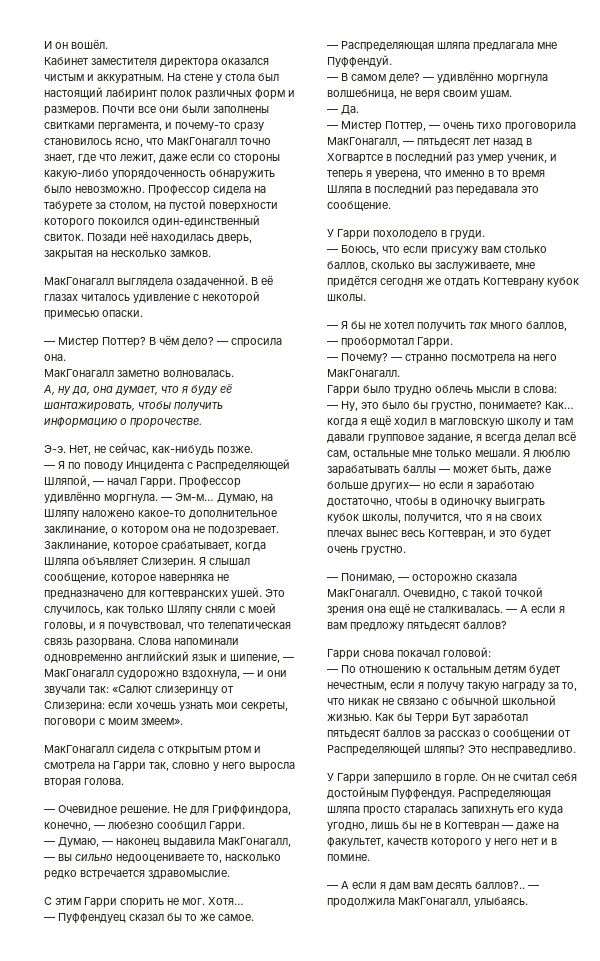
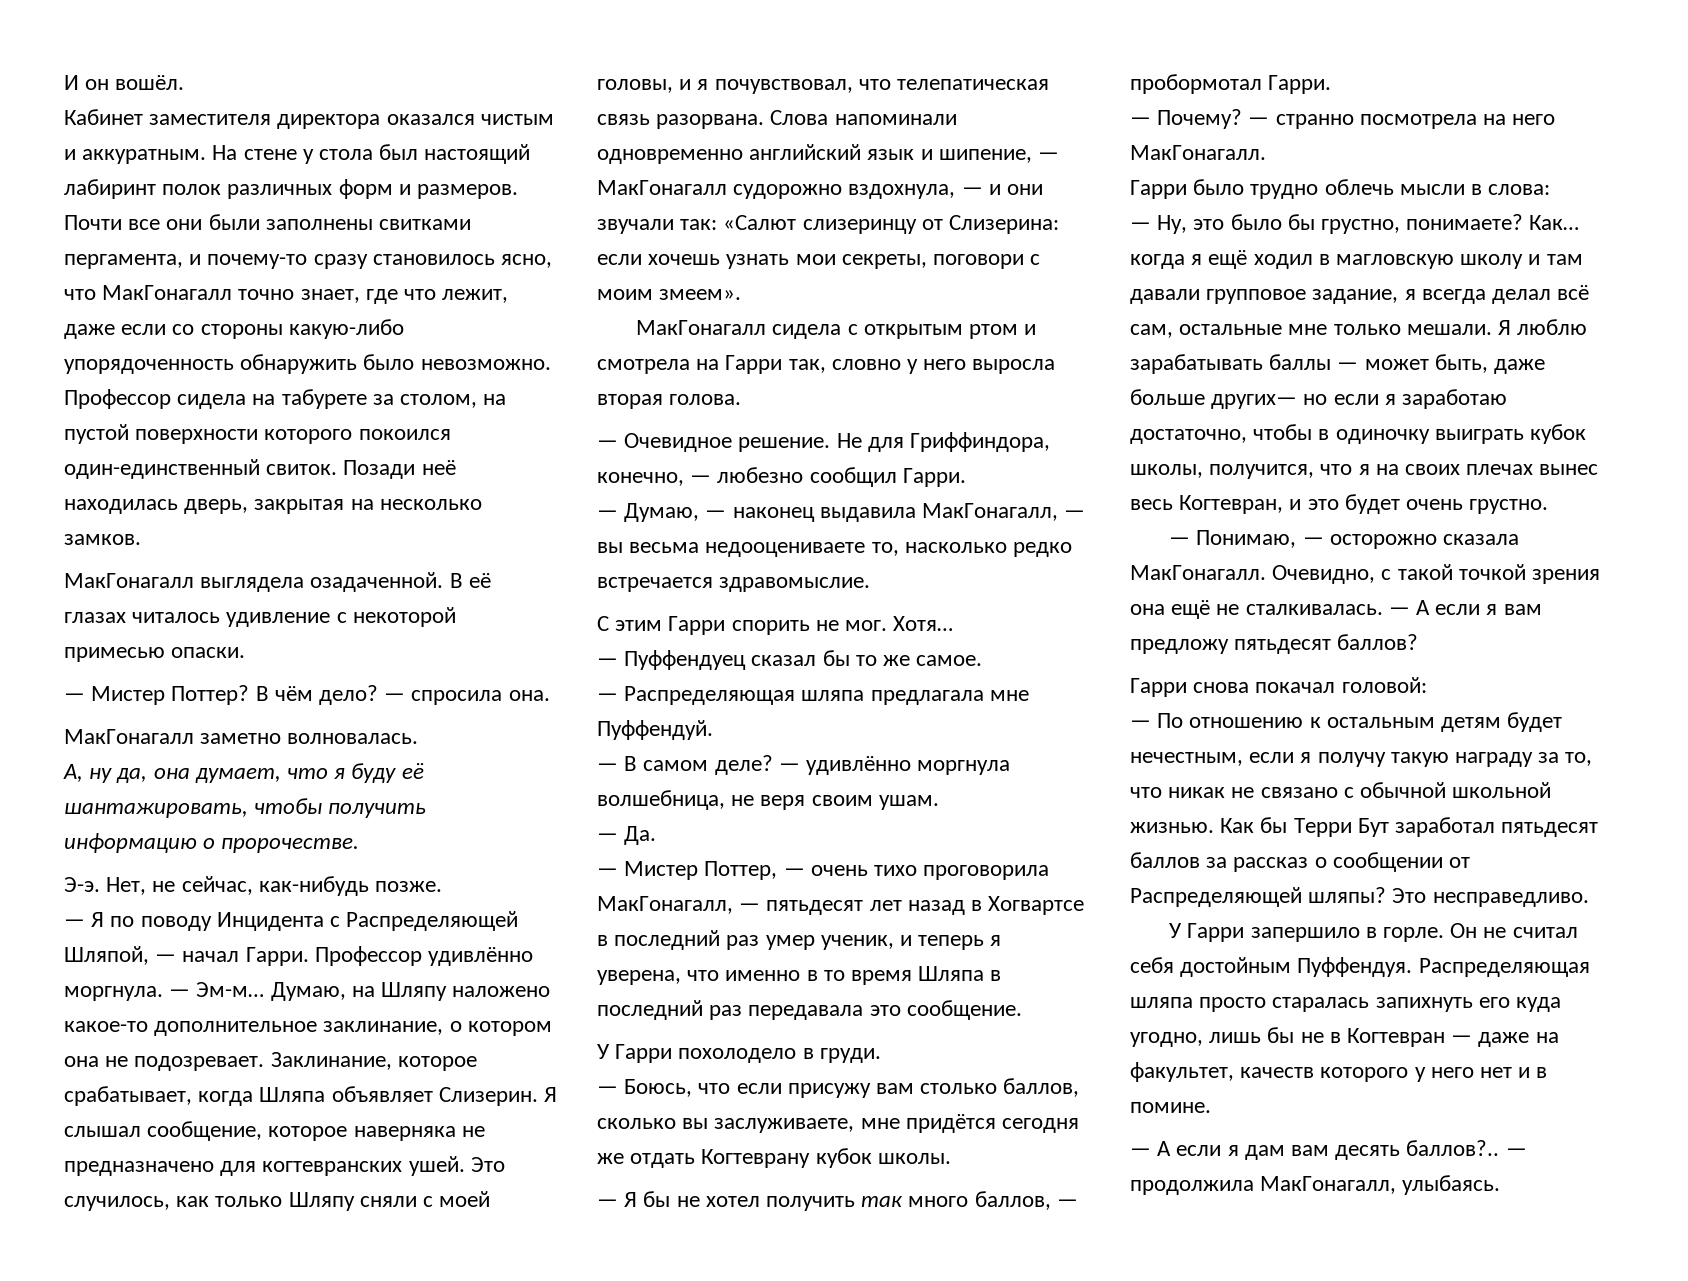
- — Думаю, — наконец выдавила МакГонагалл, — вы сильно недооцениваете то, насколько редко встречается здравомыслие.
+ — Думаю, — наконец выдавила МакГонагалл, — вы весьма недооцениваете то, насколько редко встречается здравомыслие.

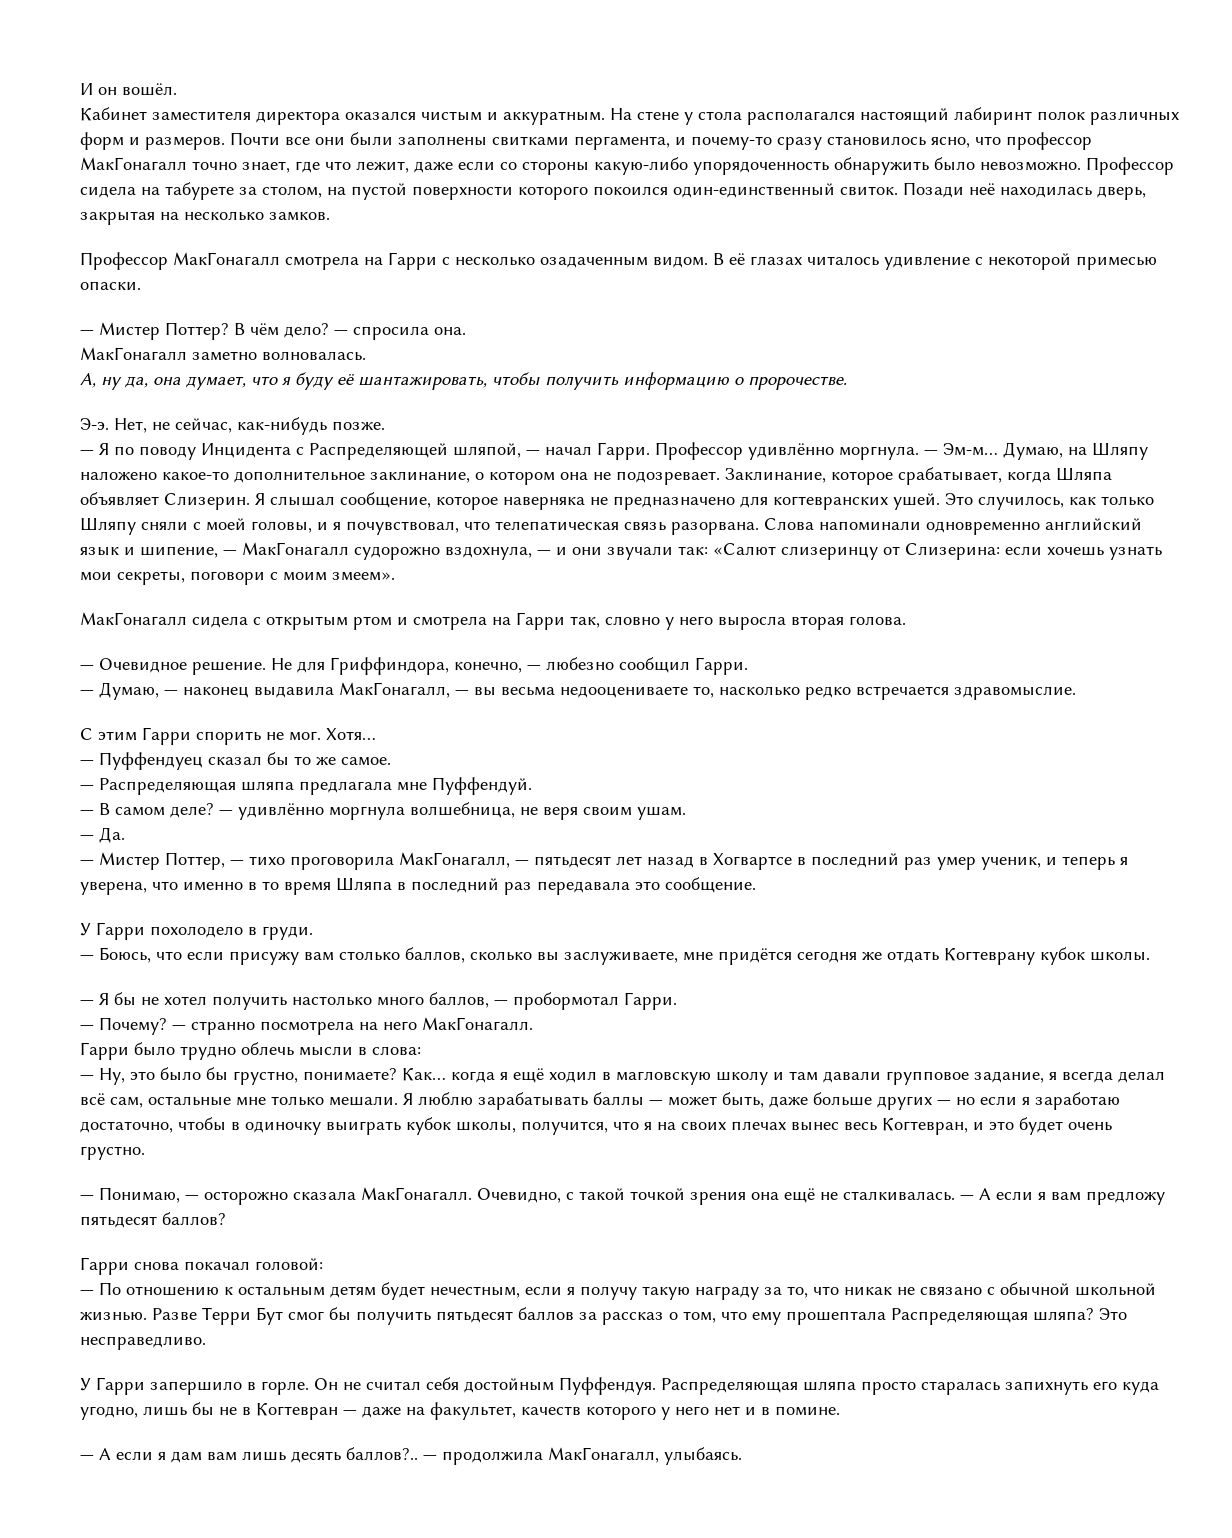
- На стене у стола был настоящий лабиринт полок различных форм и размеров.
+ На стене у стола располагался настоящий лабиринт полок различных форм и размеров.
- Почти все они были заполнены свитками пергамента, и почему-то сразу становилось ясно, что МакГонагалл точно знает, где что лежит, даже если со стороны какую-либо упорядоченность обнаружить было невозможно.
+ Почти все они были заполнены свитками пергамента, и почему-то сразу становилось ясно, что профессор МакГонагалл точно знает, где что лежит, даже если со стороны какую-либо упорядоченность обнаружить было невозможно.
- МакГонагалл выглядела озадаченной.
+ Профессор МакГонагалл смотрела на Гарри с несколько озадаченным видом.
- — Я по поводу Инцидента с Распределяющей Шляпой, — начал Гарри.
+ — Я по поводу Инцидента с Распределяющей шляпой, — начал Гарри.
- — Мистер Поттер, — очень тихо проговорила МакГонагалл, — пятьдесят лет назад в Хогвартсе в последний раз умер ученик, и теперь я уверена, что именно в то время Шляпа в последний раз передавала это сообщение.
+ — Мистер Поттер, — тихо проговорила МакГонагалл, — пятьдесят лет назад в Хогвартсе в последний раз умер ученик, и теперь я уверена, что именно в то время Шляпа в последний раз передавала это сообщение.
- — Я бы не хотел получить так много баллов, — пробормотал Гарри.
+ — Я бы не хотел получить настолько много баллов, — пробормотал Гарри.
- Я люблю зарабатывать баллы — может быть, даже больше других— но если я заработаю достаточно, чтобы в одиночку выиграть кубок школы, получится, что я на своих плечах вынес весь Когтевран, и это будет очень грустно.
+ Я люблю зарабатывать баллы — может быть, даже больше других — но если я заработаю достаточно, чтобы в одиночку выиграть кубок школы, получится, что я на своих плечах вынес весь Когтевран, и это будет очень грустно.
- Как бы Терри Бут заработал пятьдесят баллов за рассказ о сообщении от Распределяющей шляпы?
+ Разве Терри Бут смог бы получить пятьдесят баллов за рассказ о том, что ему прошептала Распределяющая шляпа?
- — А если я дам вам десять баллов?..
+ — А если я дам вам лишь десять баллов?..

